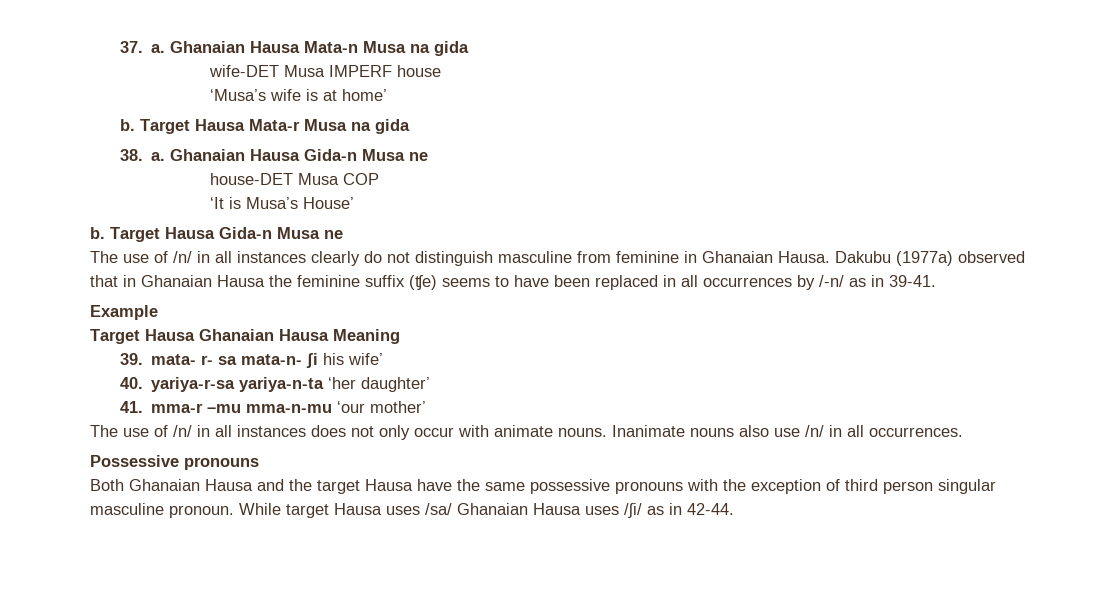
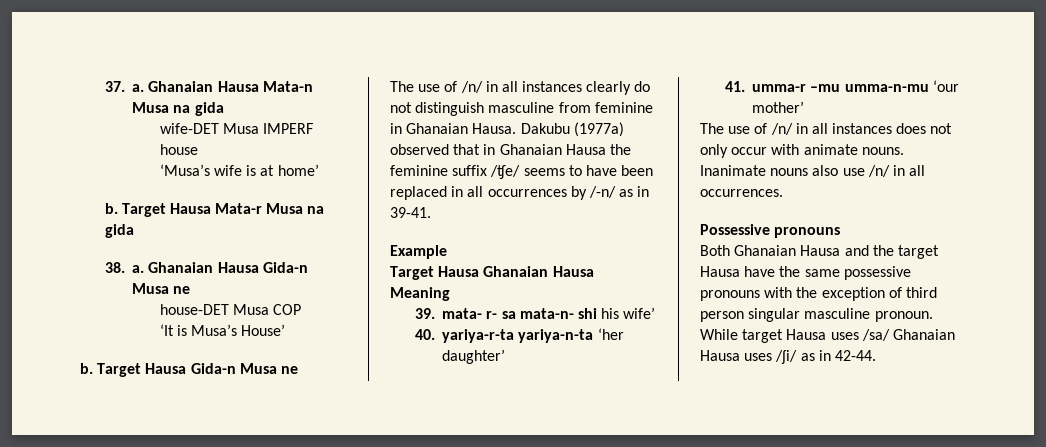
- Dakubu (1977a) observed that in Ghanaian Hausa the feminine suffix (ʧe) seems to have been replaced in all occurrences by /-n/ as in 39-41.
+ Dakubu (1977a) observed that in Ghanaian Hausa the feminine suffix /ʧe/ seems to have been replaced in all occurrences by /-n/ as in 39-41.
- 39. mata- r- sa mata-n- ʃi his wife’
+ 39. mata- r- sa mata-n- shi his wife’
- 40. yariya-r-sa yariya-n-ta ‘her daughter’
+ 40. yariya-r-ta yariya-n-ta ‘her daughter’
- 41. mma-r –mu mma-n-mu ‘our mother’
+ 41. umma-r –mu umma-n-mu ‘our mother’

